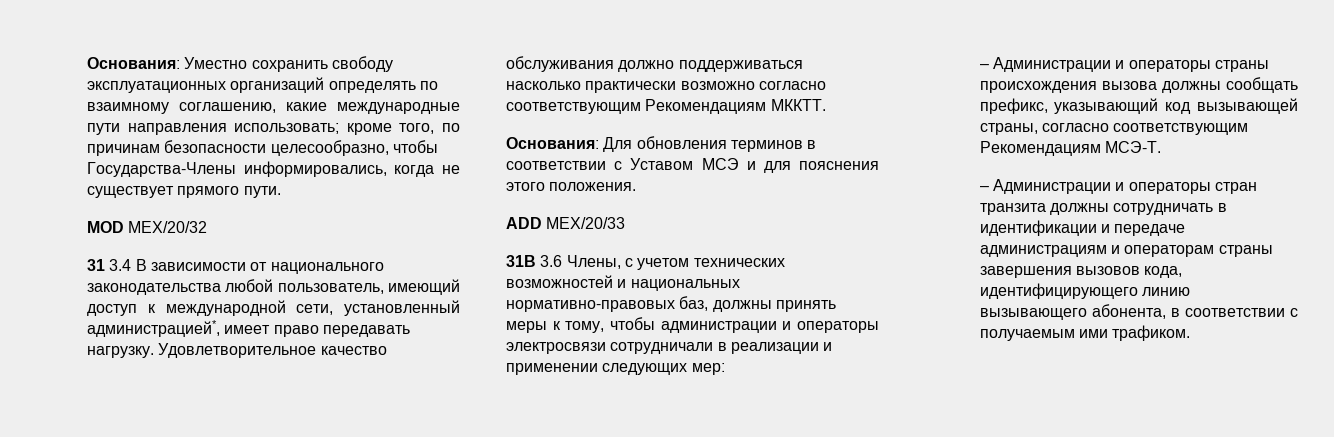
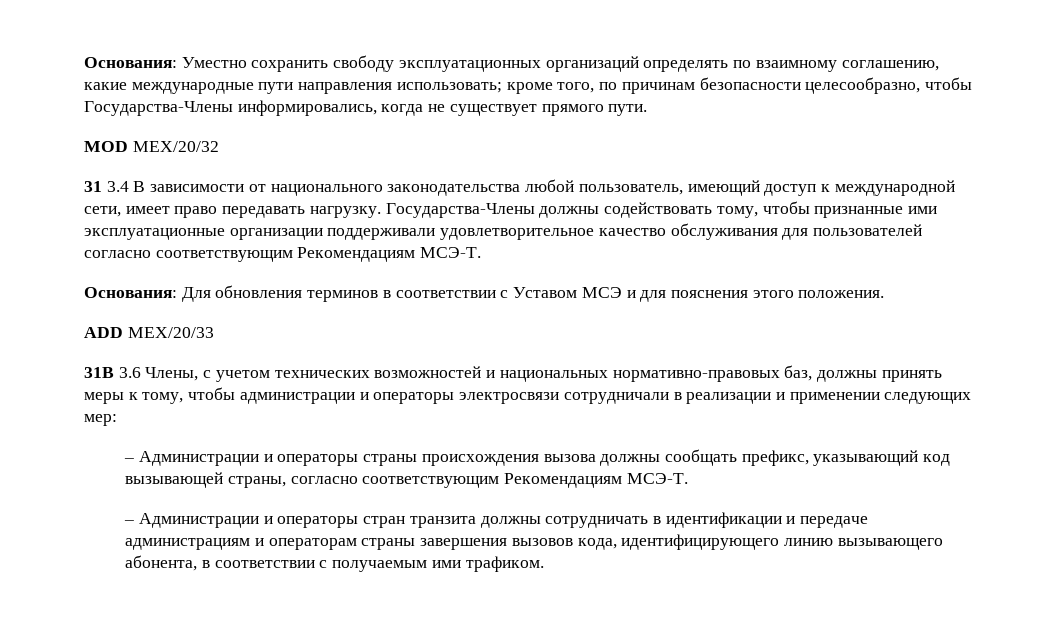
- 31 3.4 В зависимости от национального законодательства любой пользователь, имеющий доступ к международной сети, установленный администрацией*, имеет право передавать нагрузку.
+ 31 3.4 В зависимости от национального законодательства любой пользователь, имеющий доступ к международной сети, имеет право передавать нагрузку.
- Удовлетворительное качество обслуживания должно поддерживаться насколько практически возможно согласно соответствующим Рекомендациям МККТТ.
+ Государства-Члены должны содействовать тому, чтобы признанные ими эксплуатационные организации поддерживали удовлетворительное качество обслуживания для пользователей согласно соответствующим Рекомендациям МСЭ-Т.

